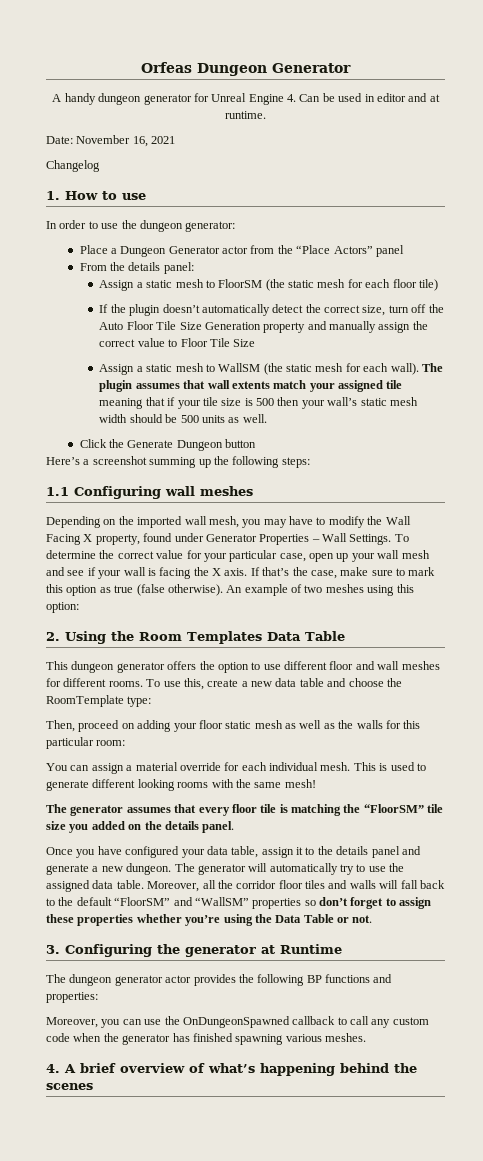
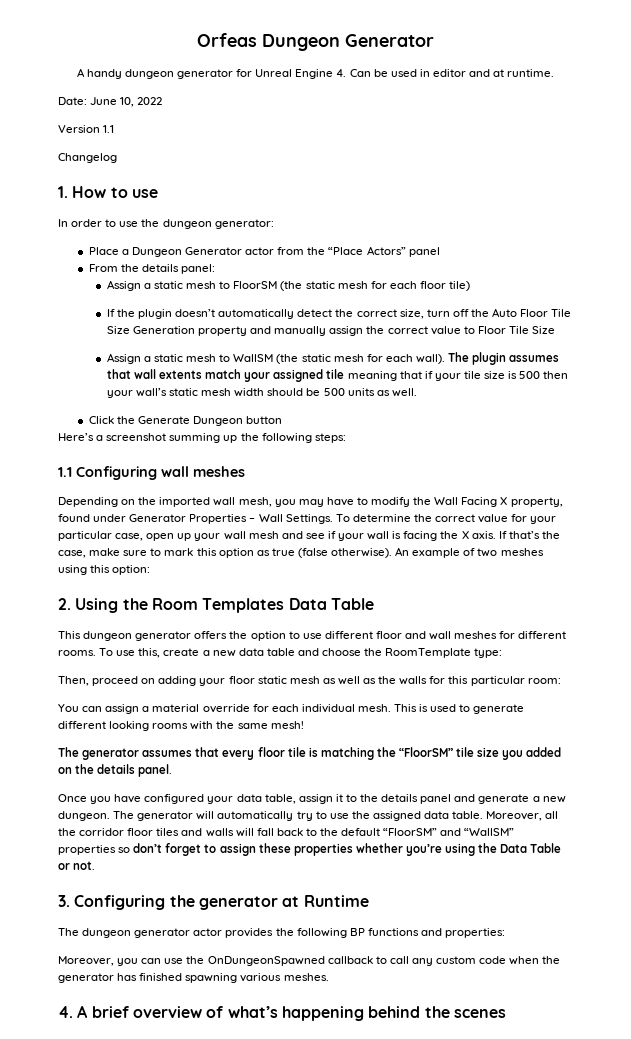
- Date: November 16, 2021
+ Date: June 10, 2022
+ Version 1.1

